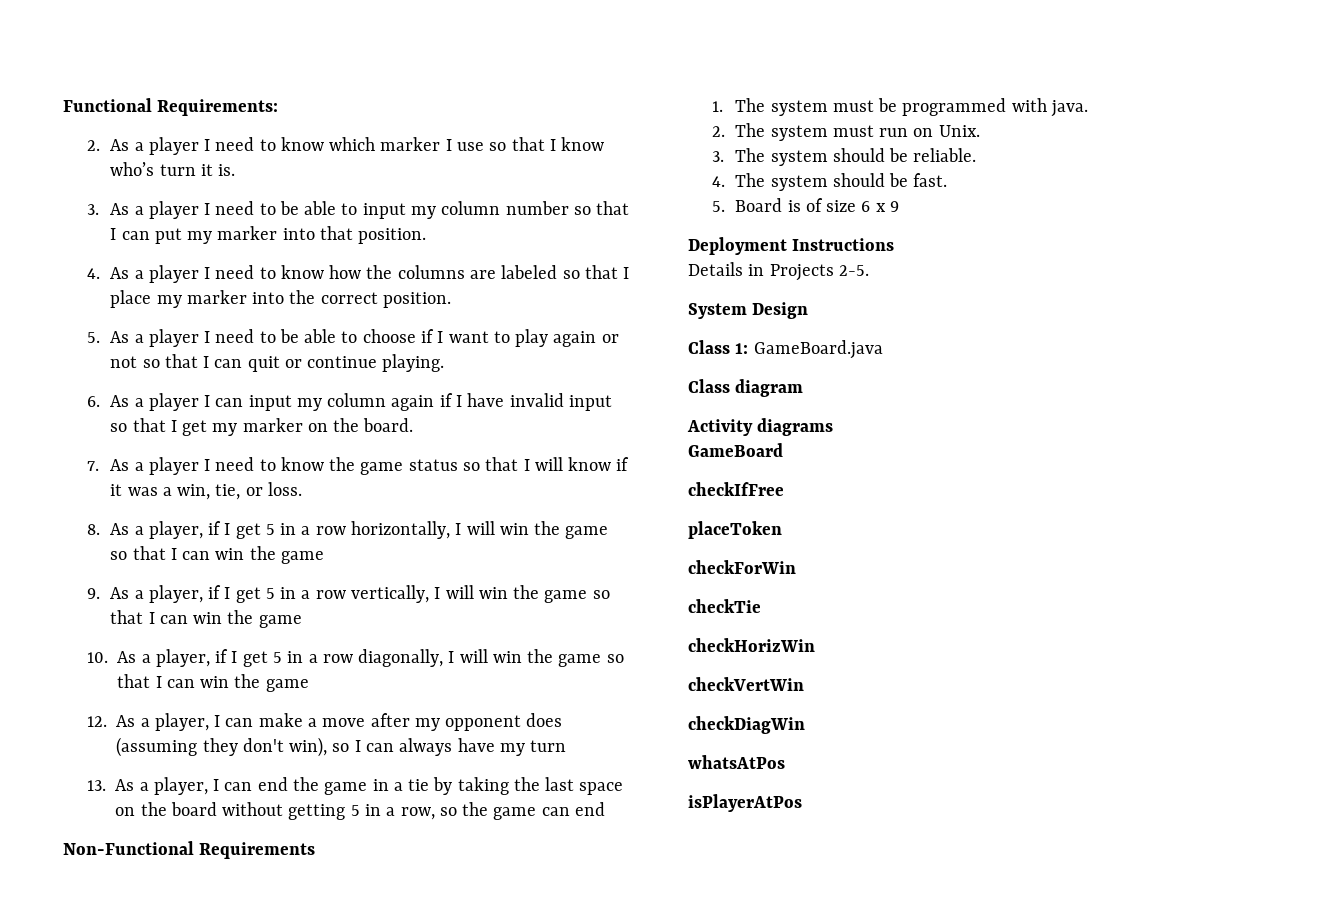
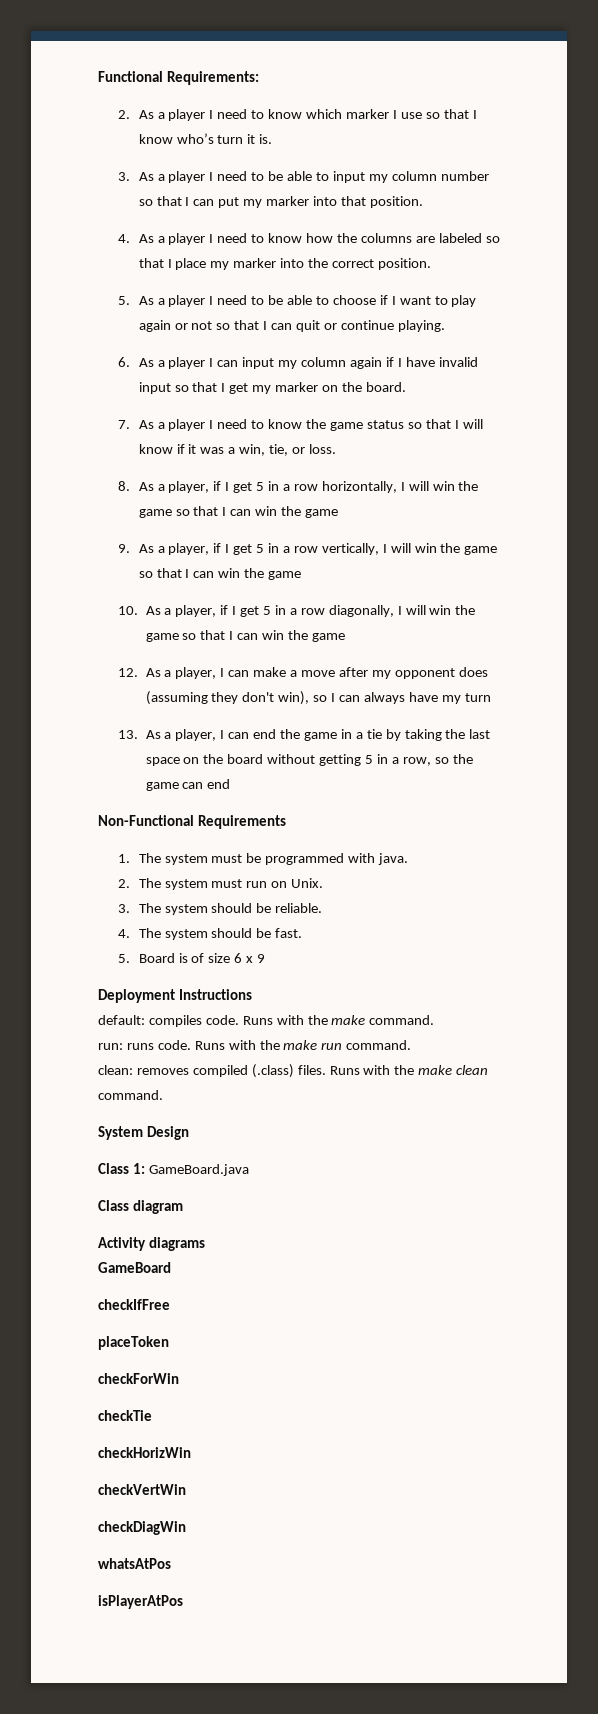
- Details in Projects 2-5.
+ default: compiles code. Runs with the make command.
+ run: runs code. Runs with the make run command.
+ clean: removes compiled (.class) files. Runs with the make clean command.

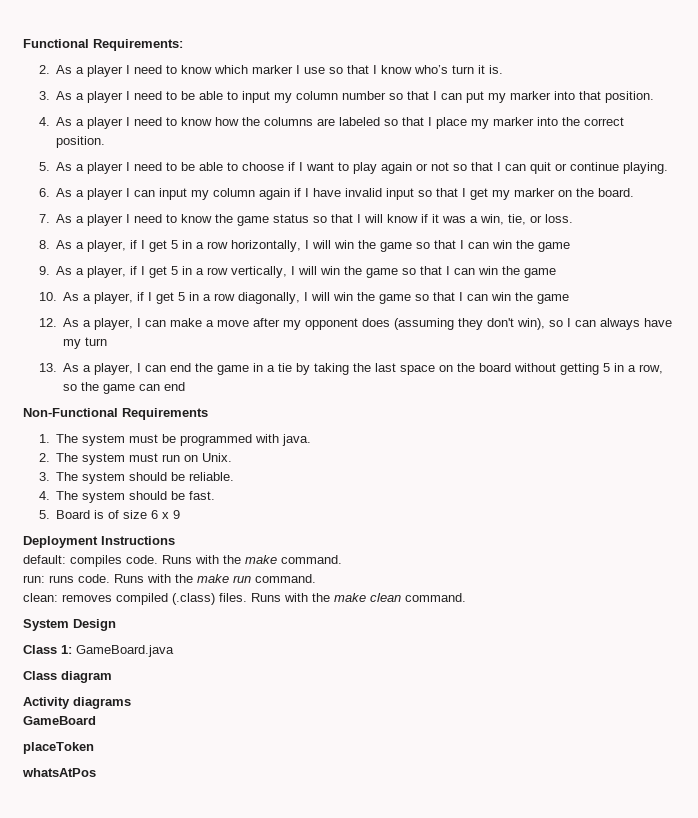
- checkIfFree
- checkForWin
- checkTie
- checkHorizWin
- checkVertWin
- checkDiagWin
- isPlayerAtPos

